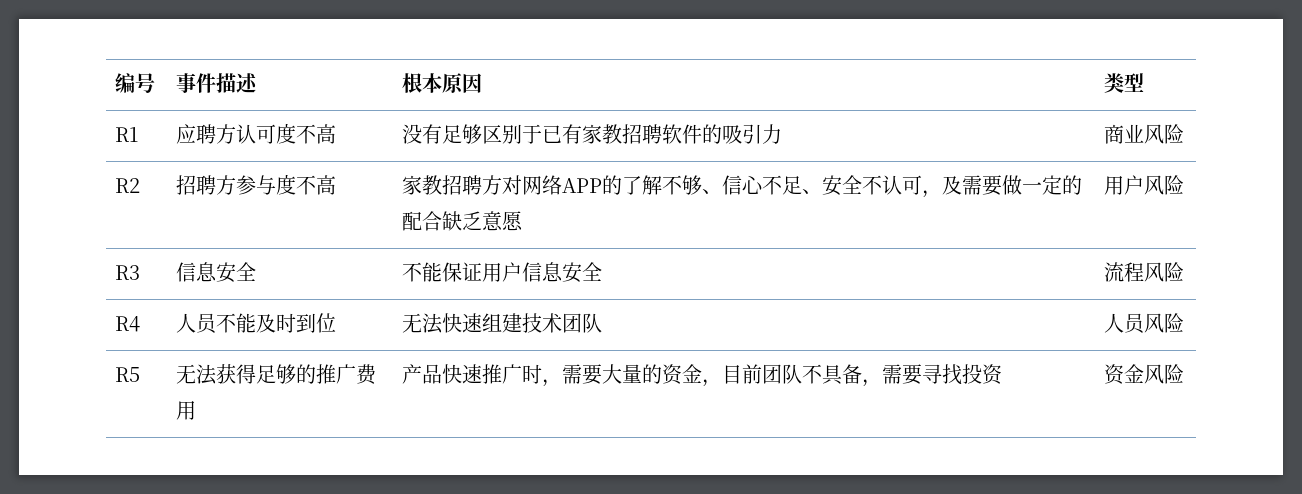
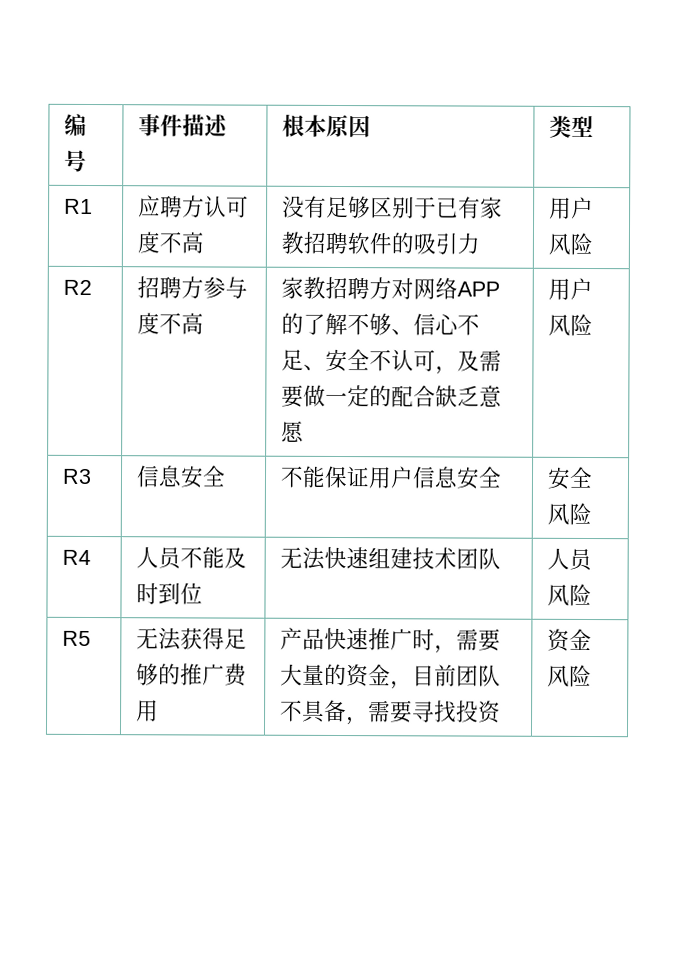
- R1 | 应聘方认可度不高 | 没有足够区别于已有家教招聘软件的吸引力 | 商业风险
+ R1 | 应聘方认可度不高 | 没有足够区别于已有家教招聘软件的吸引力 | 用户风险
- R3 | 信息安全 | 不能保证用户信息安全 | 流程风险
+ R3 | 信息安全 | 不能保证用户信息安全 | 安全风险

